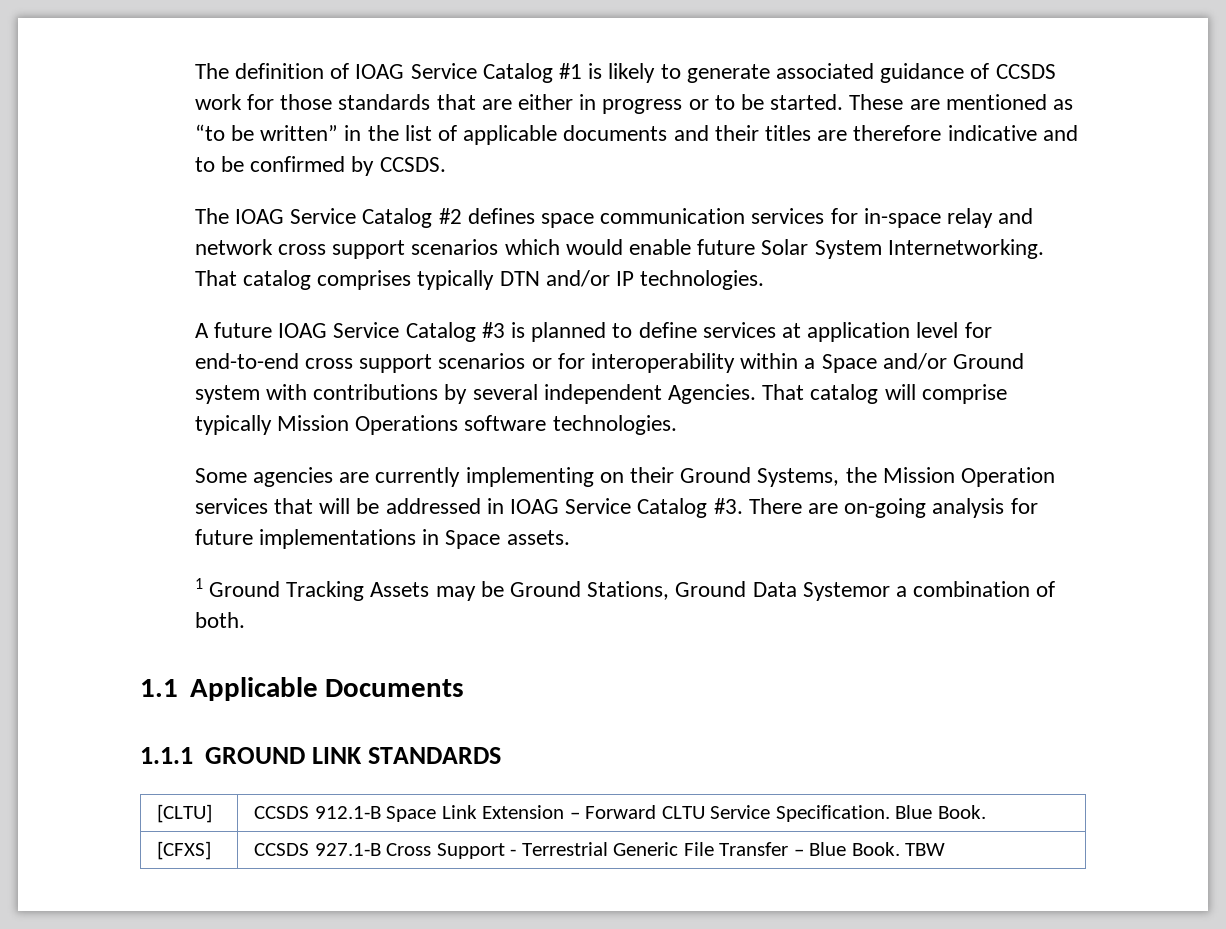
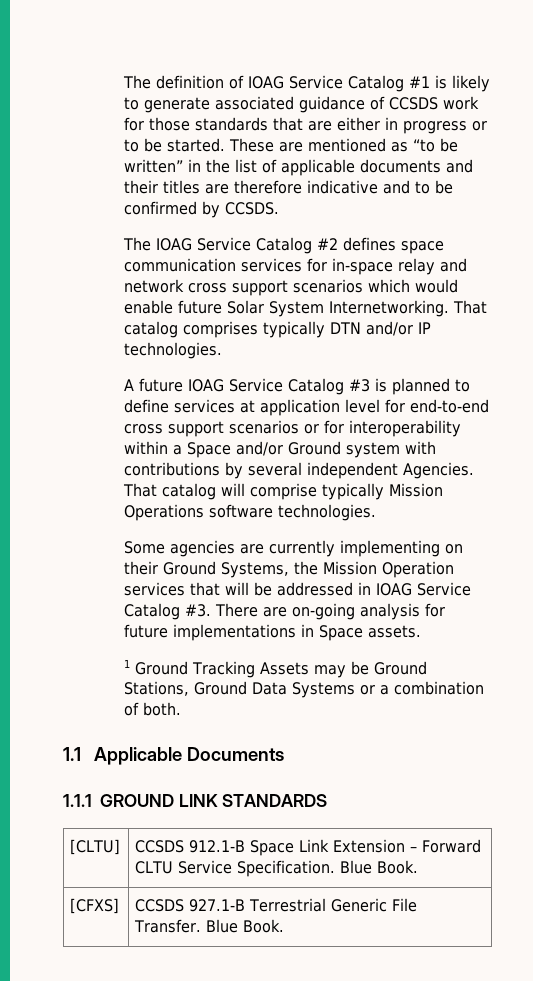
- 1 Ground Tracking Assets may be Ground Stations, Ground Data Systemor a combination of both.
+ 1 Ground Tracking Assets may be Ground Stations, Ground Data Systems or a combination of both.
- [CFXS] | CCSDS 927.1-B Cross Support - Terrestrial Generic File Transfer – Blue Book. TBW
+ [CFXS] | CCSDS 927.1-B Terrestrial Generic File Transfer. Blue Book.

